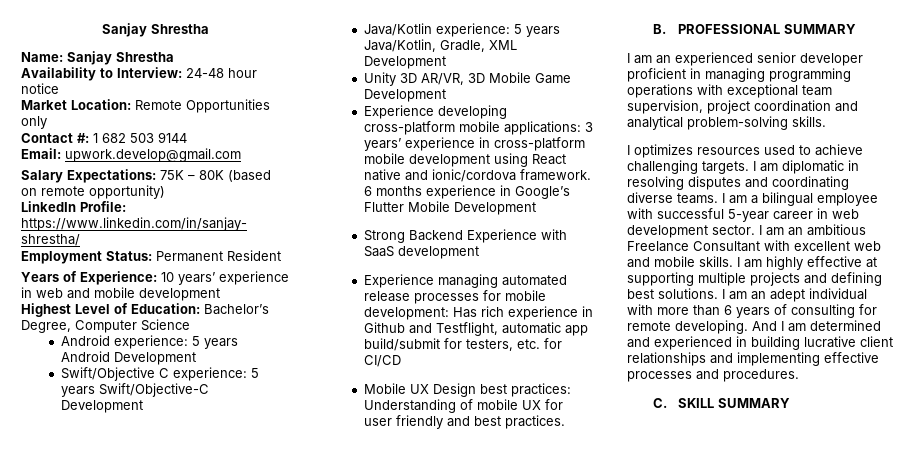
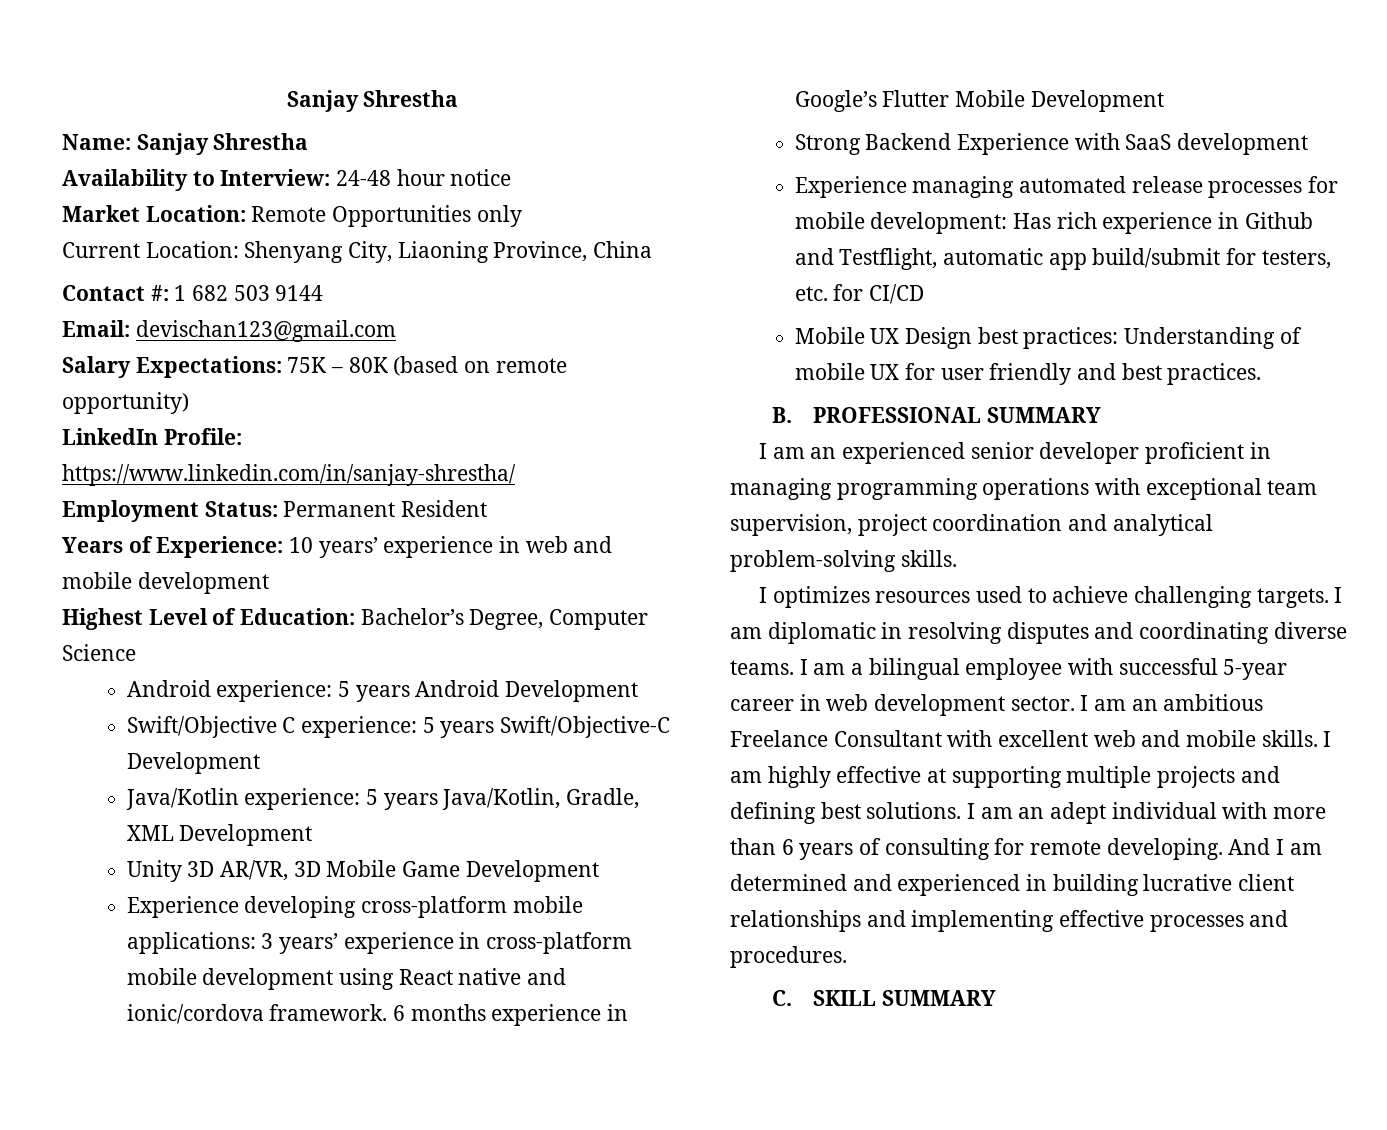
+ Current Location: Shenyang City, Liaoning Province, China
- Email: upwork.develop@gmail.com
+ Email: devischan123@gmail.com

